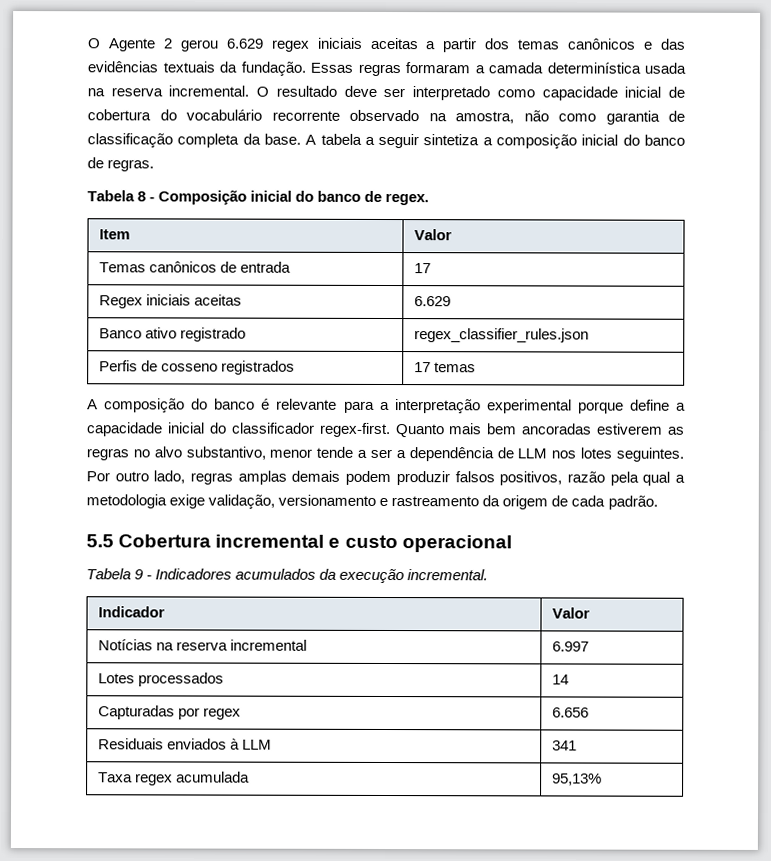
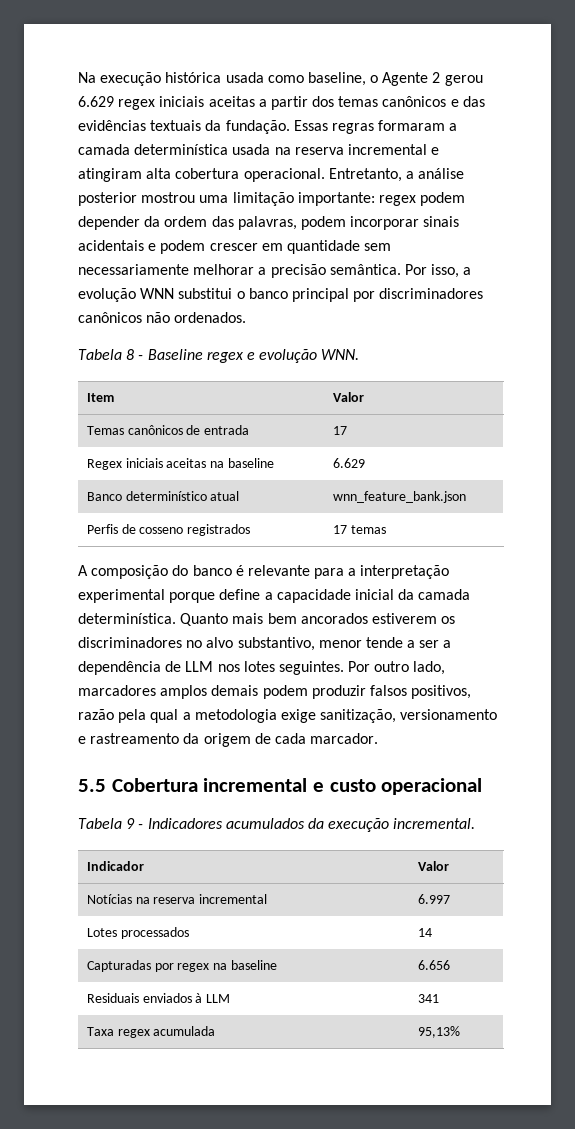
- O Agente 2 gerou 6.629 regex iniciais aceitas a partir dos temas canônicos e das evidências textuais da fundação.
+ Na execução histórica usada como baseline, o Agente 2 gerou 6.629 regex iniciais aceitas a partir dos temas canônicos e das evidências textuais da fundação.
- Essas regras formaram a camada determinística usada na reserva incremental. O resultado deve ser interpretado como capacidade inicial de cobertura do vocabulário recorrente observado na amostra, não como garantia de classificação completa da base. A tabela a seguir sintetiza a composição inicial do banco de regras.
- Tabela 8 - Composição inicial do banco de regex.
+ Essas regras formaram a camada determinística usada na reserva incremental e atingiram alta cobertura operacional. Entretanto, a análise posterior mostrou uma limitação importante: regex podem depender da ordem das palavras, podem incorporar sinais acidentais e podem crescer em quantidade sem necessariamente melhorar a precisão semântica. Por isso, a evolução WNN substitui o banco principal por discriminadores canônicos não ordenados.
+ Tabela 8 - Baseline regex e evolução WNN.
- Regex iniciais aceitas | 6.629
+ Regex iniciais aceitas na baseline | 6.629
- Banco ativo registrado | regex_classifier_rules.json
+ Banco determinístico atual | wnn_feature_bank.json
- A composição do banco é relevante para a interpretação experimental porque define a capacidade inicial do classificador regex-first. Quanto mais bem ancoradas estiverem as regras no alvo substantivo, menor tende a ser a dependência de LLM nos lotes seguintes.
+ A composição do banco é relevante para a interpretação experimental porque define a capacidade inicial da camada determinística. Quanto mais bem ancorados estiverem os discriminadores no alvo substantivo, menor tende a ser a dependência de LLM nos lotes seguintes.
- Por outro lado, regras amplas demais podem produzir falsos positivos, razão pela qual a metodologia exige validação, versionamento e rastreamento da origem de cada padrão.
+ Por outro lado, marcadores amplos demais podem produzir falsos positivos, razão pela qual a metodologia exige sanitização, versionamento e rastreamento da origem de cada marcador.
- Capturadas por regex | 6.656
+ Capturadas por regex na baseline | 6.656

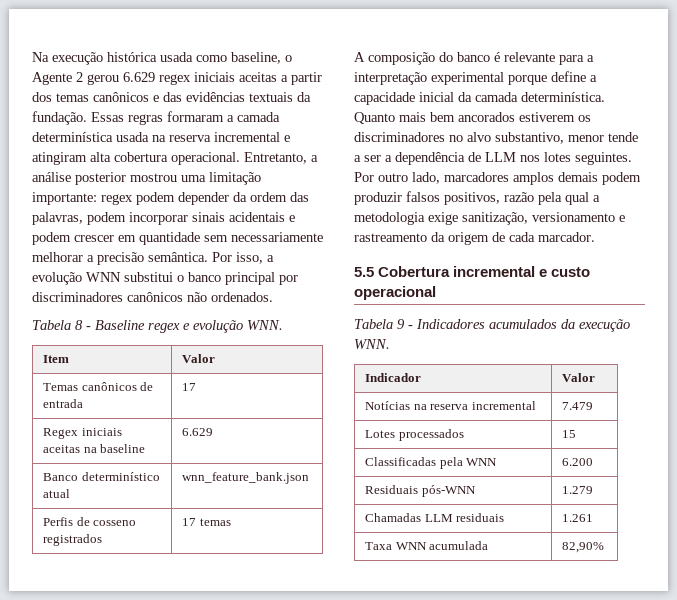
- Tabela 9 - Indicadores acumulados da execução incremental.
+ Tabela 9 - Indicadores acumulados da execução WNN.
- Notícias na reserva incremental | 6.997
+ Notícias na reserva incremental | 7.479
- Lotes processados | 14
- Capturadas por regex na baseline | 6.656
- Residuais enviados à LLM | 341
+ Lotes processados | 15
+ Classificadas pela WNN | 6.200
+ Residuais pós-WNN | 1.279
+ Chamadas LLM residuais | 1.261
- Taxa regex acumulada | 95,13%
+ Taxa WNN acumulada | 82,90%

